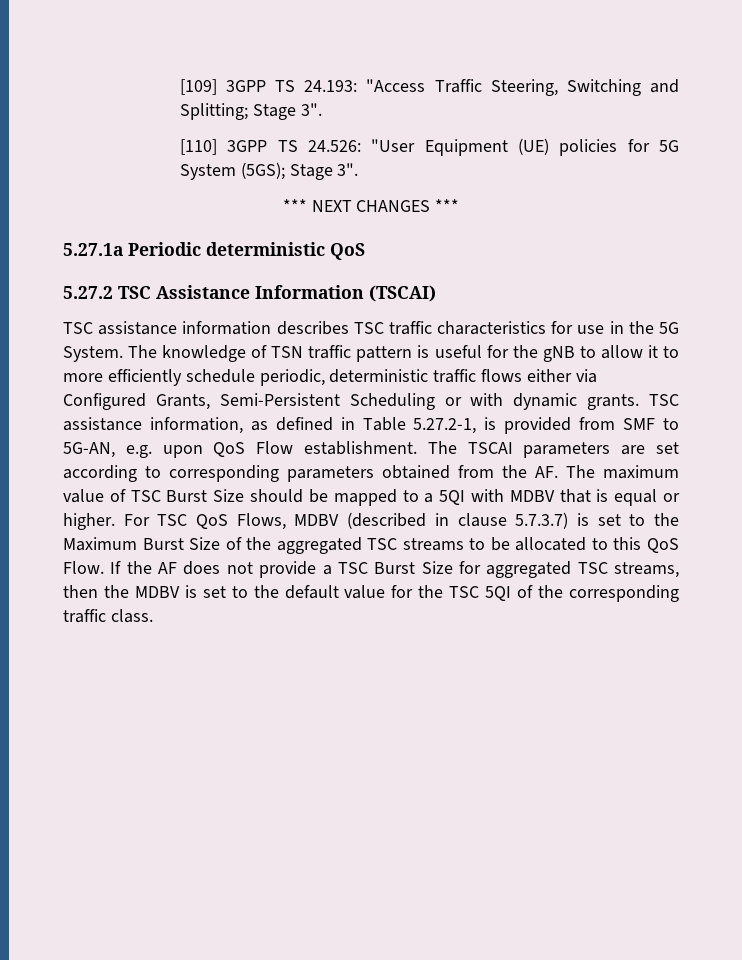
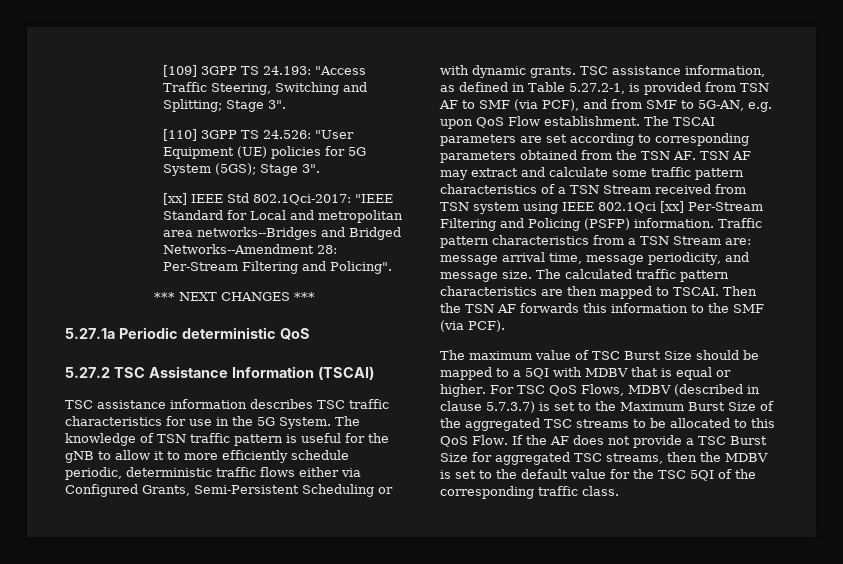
+ [xx] IEEE Std 802.1Qci-2017: "IEEE Standard for Local and metropolitan area networks--Bridges and Bridged Networks--Amendment 28: Per-Stream Filtering and Policing".
- TSC assistance information, as defined in Table 5.27.2-1, is provided from SMF to 5G-AN, e.g. upon QoS Flow establishment.
+ TSC assistance information, as defined in Table 5.27.2-1, is provided from TSN AF to SMF (via PCF), and from SMF to 5G-AN, e.g. upon QoS Flow establishment.
- The TSCAI parameters are set according to corresponding parameters obtained from the AF. The maximum value of TSC Burst Size should be mapped to a 5QI with MDBV that is equal or higher.
+ The TSCAI parameters are set according to corresponding parameters obtained from the TSN AF. TSN AF may extract and calculate some traffic pattern characteristics of a TSN Stream received from TSN system using IEEE 802.1Qci [xx] Per-Stream Filtering and Policing (PSFP) information. Traffic pattern characteristics from a TSN Stream are: message arrival time, message periodicity, and message size. The calculated traffic pattern characteristics are then mapped to TSCAI. Then the TSN AF forwards this information to the SMF (via PCF).
+ The maximum value of TSC Burst Size should be mapped to a 5QI with MDBV that is equal or higher.

